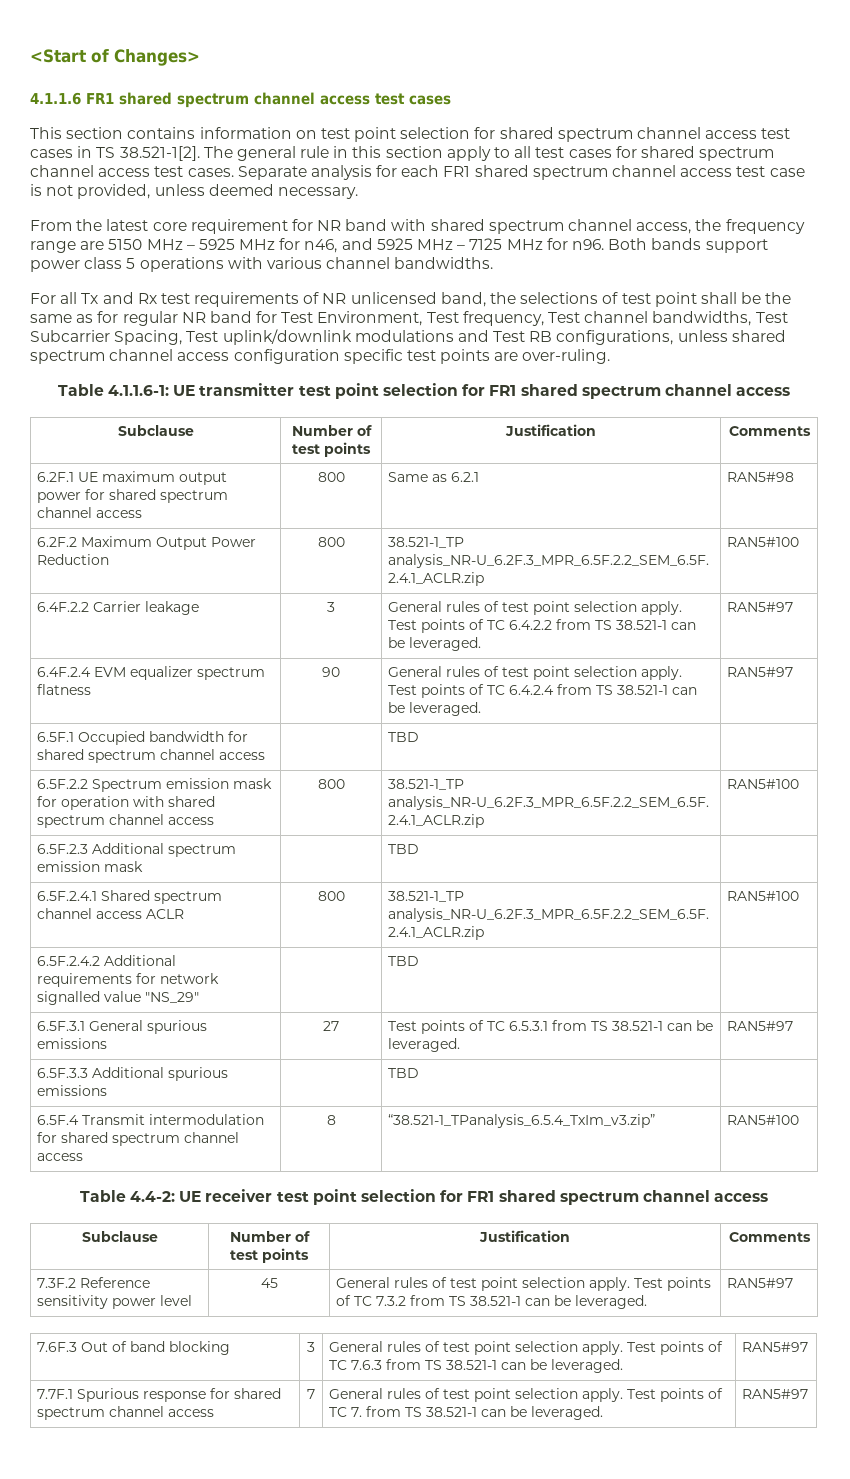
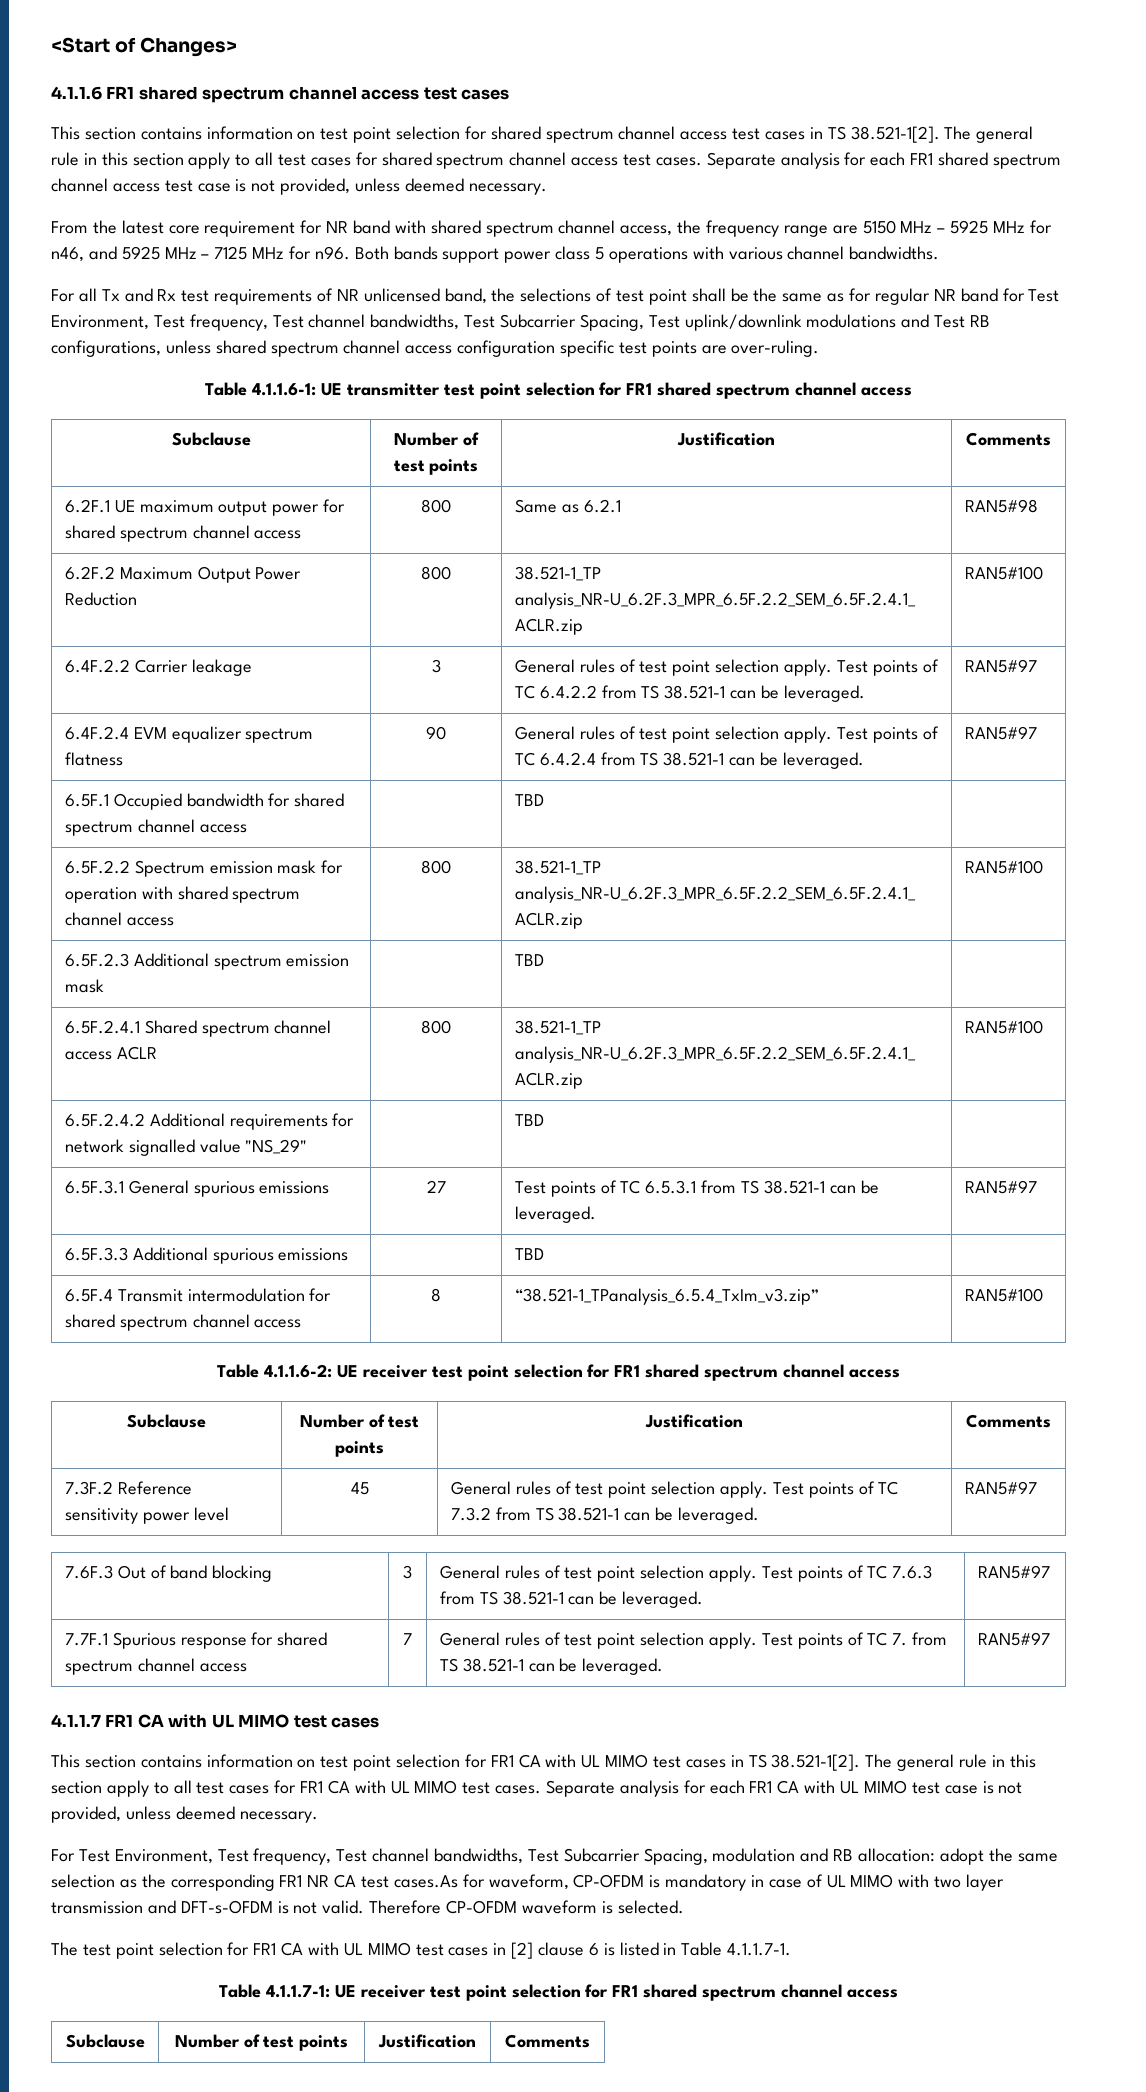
- Table 4.4-2: UE receiver test point selection for FR1 shared spectrum channel access
+ Table 4.1.1.6-2: UE receiver test point selection for FR1 shared spectrum channel access
+ 4.1.1.7 FR1 CA with UL MIMO test cases
+ This section contains information on test point selection for FR1 CA with UL MIMO test cases in TS 38.521-1[2]. The general rule in this section apply to all test cases for FR1 CA with UL MIMO test cases. Separate analysis for each FR1 CA with UL MIMO test case is not provided, unless deemed necessary.
+ For Test Environment, Test frequency, Test channel bandwidths, Test Subcarrier Spacing, modulation and RB allocation: adopt the same selection as the corresponding FR1 NR CA test cases.As for waveform, CP-OFDM is mandatory in case of UL MIMO with two layer transmission and DFT-s-OFDM is not valid. Therefore CP-OFDM waveform is selected.
+ The test point selection for FR1 CA with UL MIMO test cases in [2] clause 6 is listed in Table 4.1.1.7-1.
+ Table 4.1.1.7-1: UE receiver test point selection for FR1 shared spectrum channel access
+ Subclause | Number of test points | Justification | Comments

